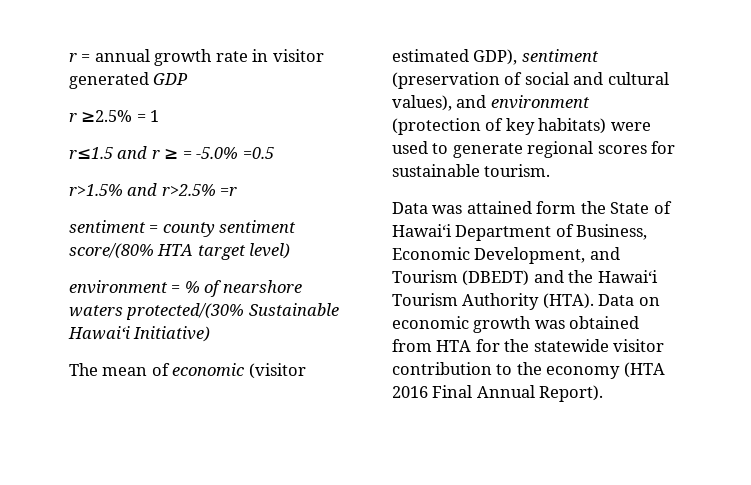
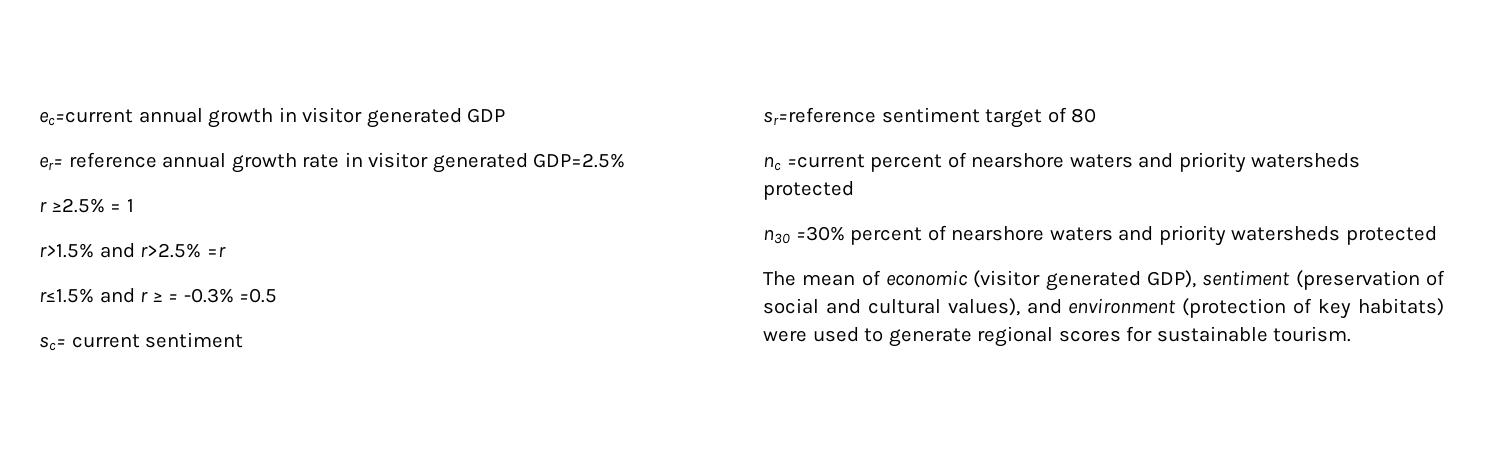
- r = annual growth rate in visitor generated GDP
+ ec=current annual growth in visitor generated GDP
+ er= reference annual growth rate in visitor generated GDP=2.5%
- r≤1.5 and r ≥ = -5.0% =0.5
  r>1.5% and r>2.5% =r
- sentiment = county sentiment score/(80% HTA target level)
- environment = % of nearshore waters protected/(30% Sustainable Hawaiʻi Initiative)
+ r≤1.5% and r ≥ = -0.3% =0.5
+ sc= current sentiment
+ sr=reference sentiment target of 80
+ nc =current percent of nearshore waters and priority watersheds protected
+ n30 =30% percent of nearshore waters and priority watersheds protected
- The mean of economic (visitor estimated GDP), sentiment (preservation of social and cultural values), and environment (protection of key habitats) were used to generate regional scores for sustainable tourism.
+ The mean of economic (visitor generated GDP), sentiment (preservation of social and cultural values), and environment (protection of key habitats) were used to generate regional scores for sustainable tourism.
- Data was attained form the State of Hawaiʻi Department of Business, Economic Development, and Tourism (DBEDT) and the Hawaiʻi Tourism Authority (HTA). Data on economic growth was obtained from HTA for the statewide visitor contribution to the economy (HTA 2016 Final Annual Report).

